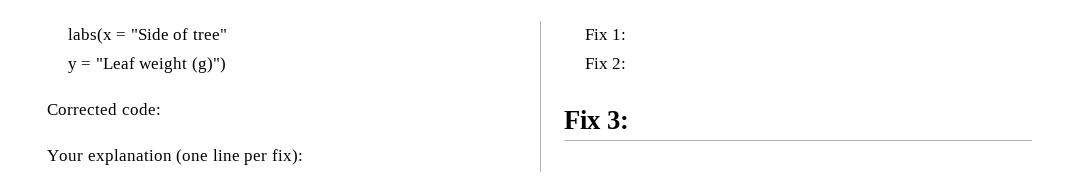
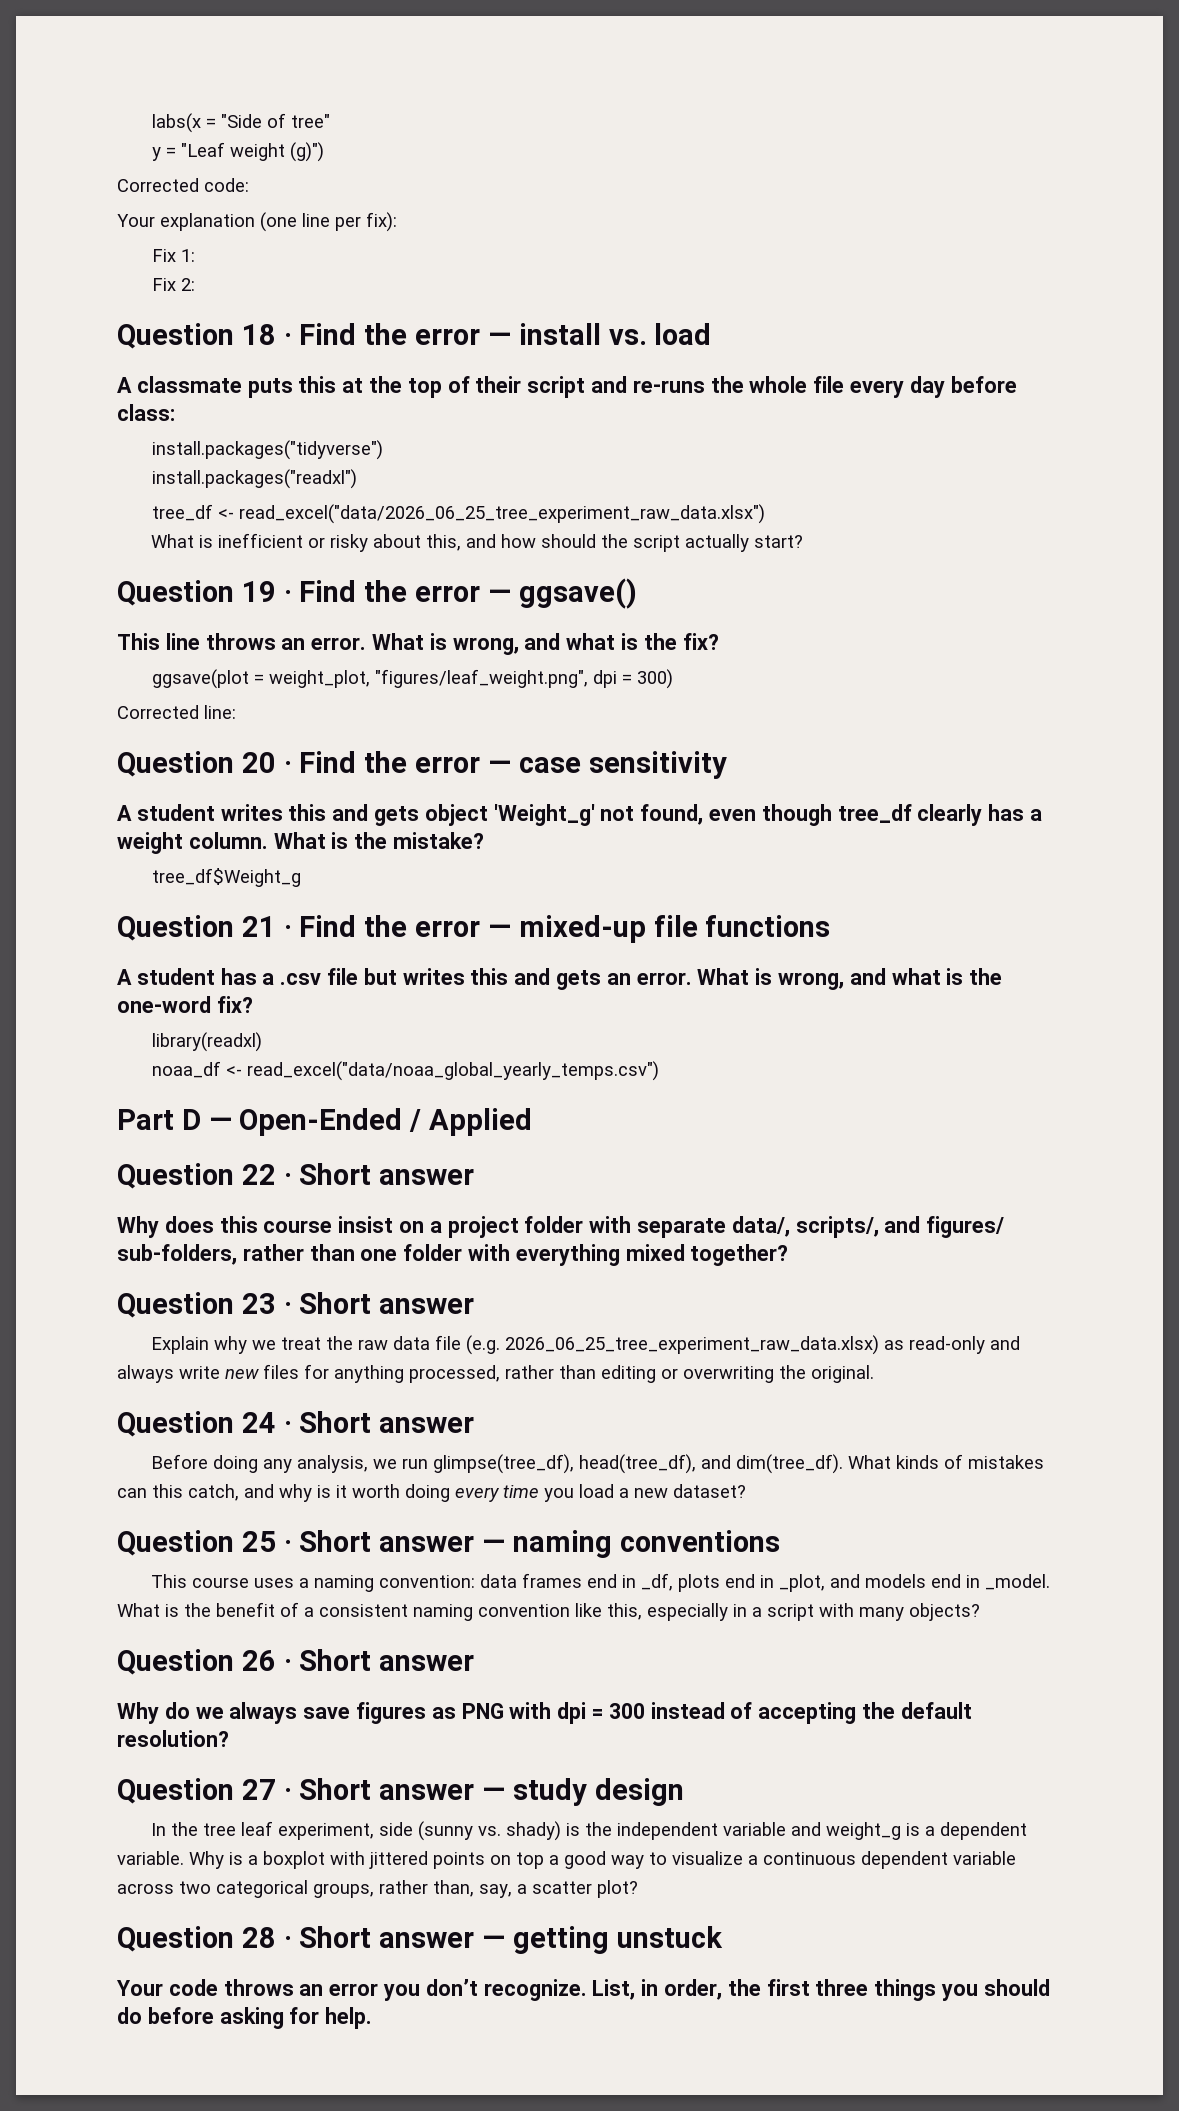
- Fix 3:
+ Question 18 · Find the error — install vs. load
+ A classmate puts this at the top of their script and re-runs the whole file every day before class:
+ install.packages("tidyverse")
+ install.packages("readxl")
+ tree_df <- read_excel("data/2026_06_25_tree_experiment_raw_data.xlsx")
+ What is inefficient or risky about this, and how should the script actually start?
+ Question 19 · Find the error — ggsave()
+ This line throws an error. What is wrong, and what is the fix?
+ ggsave(plot = weight_plot, "figures/leaf_weight.png", dpi = 300)
+ Corrected line:
+ Question 20 · Find the error — case sensitivity
+ A student writes this and gets object 'Weight_g' not found, even though tree_df clearly has a weight column. What is the mistake?
+ tree_df$Weight_g
+ Question 21 · Find the error — mixed-up file functions
+ A student has a .csv file but writes this and gets an error. What is wrong, and what is the one-word fix?
+ library(readxl)
+ noaa_df <- read_excel("data/noaa_global_yearly_temps.csv")
+ Part D — Open-Ended / Applied
+ Question 22 · Short answer
+ Why does this course insist on a project folder with separate data/, scripts/, and figures/ sub-folders, rather than one folder with everything mixed together?
+ Question 23 · Short answer
+ Explain why we treat the raw data file (e.g. 2026_06_25_tree_experiment_raw_data.xlsx) as read-only and always write new files for anything processed, rather than editing or overwriting the original.
+ Question 24 · Short answer
+ Before doing any analysis, we run glimpse(tree_df), head(tree_df), and dim(tree_df). What kinds of mistakes can this catch, and why is it worth doing every time you load a new dataset?
+ Question 25 · Short answer — naming conventions
+ This course uses a naming convention: data frames end in _df, plots end in _plot, and models end in _model. What is the benefit of a consistent naming convention like this, especially in a script with many objects?
+ Question 26 · Short answer
+ Why do we always save figures as PNG with dpi = 300 instead of accepting the default resolution?
+ Question 27 · Short answer — study design
+ In the tree leaf experiment, side (sunny vs. shady) is the independent variable and weight_g is a dependent variable. Why is a boxplot with jittered points on top a good way to visualize a continuous dependent variable across two categorical groups, rather than, say, a scatter plot?
+ Question 28 · Short answer — getting unstuck
+ Your code throws an error you don’t recognize. List, in order, the first three things you should do before asking for help.

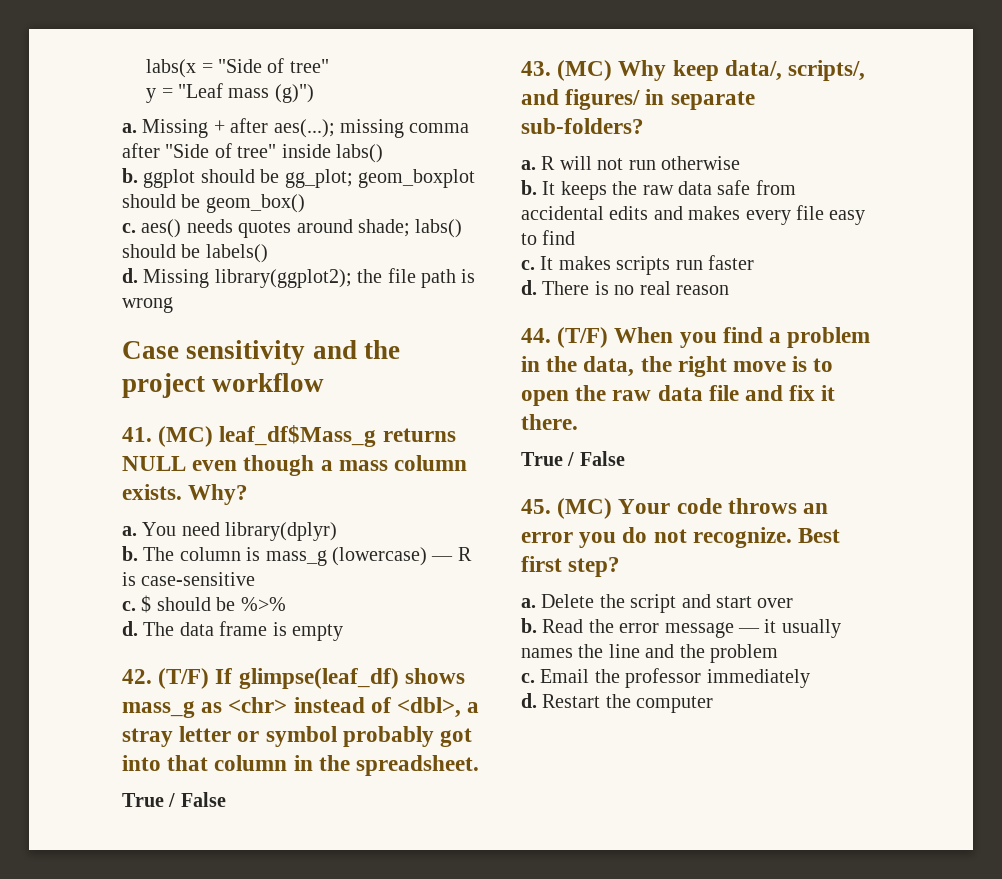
- y = "Leaf weight (g)")
+ y = "Leaf mass (g)")
- Corrected code:
- Your explanation (one line per fix):
- Fix 1:
- Fix 2:
- Question 18 · Find the error — install vs. load
- A classmate puts this at the top of their script and re-runs the whole file every day before class:
- install.packages("tidyverse")
- install.packages("readxl")
- tree_df <- read_excel("data/2026_06_25_tree_experiment_raw_data.xlsx")
- What is inefficient or risky about this, and how should the script actually start?
- Question 19 · Find the error — ggsave()
- This line throws an error. What is wrong, and what is the fix?
- ggsave(plot = weight_plot, "figures/leaf_weight.png", dpi = 300)
- Corrected line:
- Question 20 · Find the error — case sensitivity
- A student writes this and gets object 'Weight_g' not found, even though tree_df clearly has a weight column. What is the mistake?
- tree_df$Weight_g
- Question 21 · Find the error — mixed-up file functions
- A student has a .csv file but writes this and gets an error. What is wrong, and what is the one-word fix?
- library(readxl)
- noaa_df <- read_excel("data/noaa_global_yearly_temps.csv")
- Part D — Open-Ended / Applied
- Question 22 · Short answer
- Why does this course insist on a project folder with separate data/, scripts/, and figures/ sub-folders, rather than one folder with everything mixed together?
- Question 23 · Short answer
- Explain why we treat the raw data file (e.g. 2026_06_25_tree_experiment_raw_data.xlsx) as read-only and always write new files for anything processed, rather than editing or overwriting the original.
- Question 24 · Short answer
- Before doing any analysis, we run glimpse(tree_df), head(tree_df), and dim(tree_df). What kinds of mistakes can this catch, and why is it worth doing every time you load a new dataset?
- Question 25 · Short answer — naming conventions
- This course uses a naming convention: data frames end in _df, plots end in _plot, and models end in _model. What is the benefit of a consistent naming convention like this, especially in a script with many objects?
- Question 26 · Short answer
- Why do we always save figures as PNG with dpi = 300 instead of accepting the default resolution?
- Question 27 · Short answer — study design
- In the tree leaf experiment, side (sunny vs. shady) is the independent variable and weight_g is a dependent variable. Why is a boxplot with jittered points on top a good way to visualize a continuous dependent variable across two categorical groups, rather than, say, a scatter plot?
- Question 28 · Short answer — getting unstuck
- Your code throws an error you don’t recognize. List, in order, the first three things you should do before asking for help.
+ a. Missing + after aes(...); missing comma after "Side of tree" inside labs()
+ b. ggplot should be gg_plot; geom_boxplot should be geom_box()
+ c. aes() needs quotes around shade; labs() should be labels()
+ d. Missing library(ggplot2); the file path is wrong
+ Case sensitivity and the project workflow
+ 41. (MC) leaf_df$Mass_g returns NULL even though a mass column exists. Why?
+ a. You need library(dplyr)
+ b. The column is mass_g (lowercase) — R is case-sensitive
+ c. $ should be %>%
+ d. The data frame is empty
+ 42. (T/F) If glimpse(leaf_df) shows mass_g as <chr> instead of <dbl>, a stray letter or symbol probably got into that column in the spreadsheet.
+ True / False
+ 43. (MC) Why keep data/, scripts/, and figures/ in separate sub-folders?
+ a. R will not run otherwise
+ b. It keeps the raw data safe from accidental edits and makes every file easy to find
+ c. It makes scripts run faster
+ d. There is no real reason
+ 44. (T/F) When you find a problem in the data, the right move is to open the raw data file and fix it there.
+ True / False
+ 45. (MC) Your code throws an error you do not recognize. Best first step?
+ a. Delete the script and start over
+ b. Read the error message — it usually names the line and the problem
+ c. Email the professor immediately
+ d. Restart the computer

